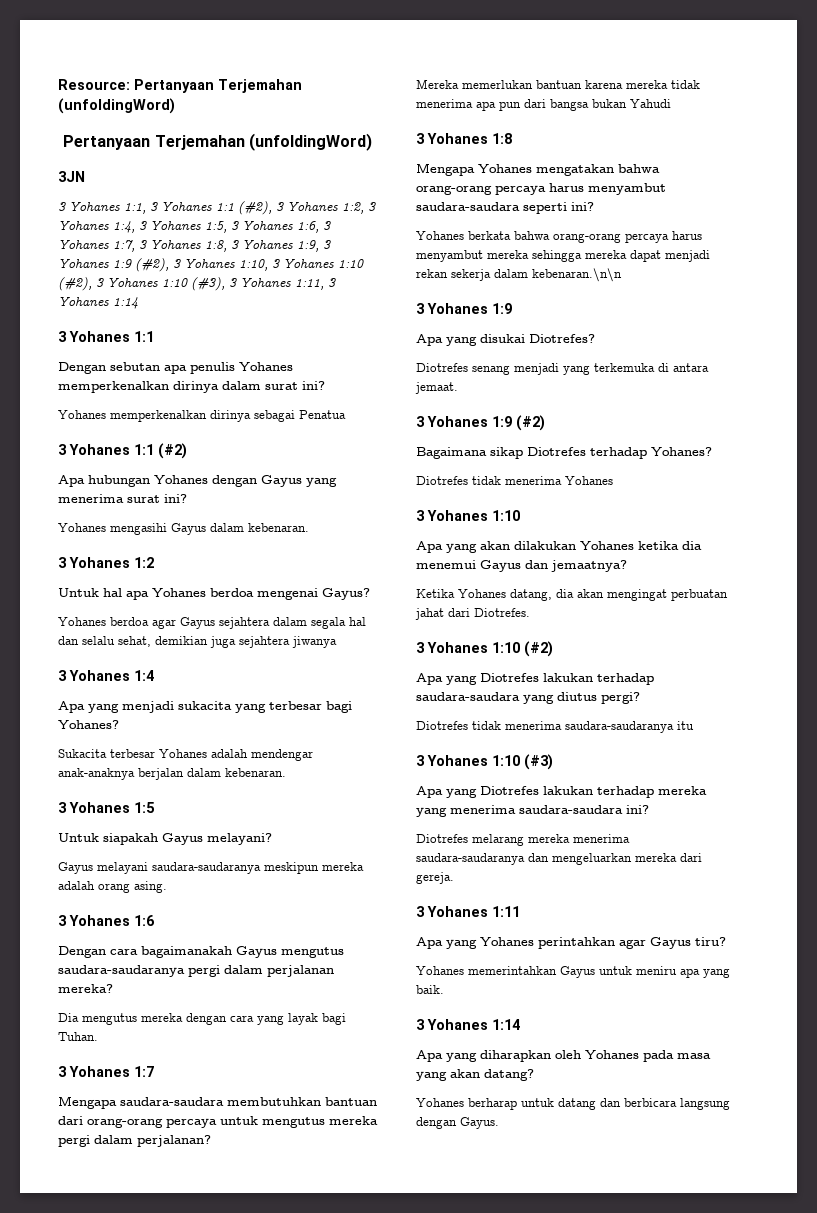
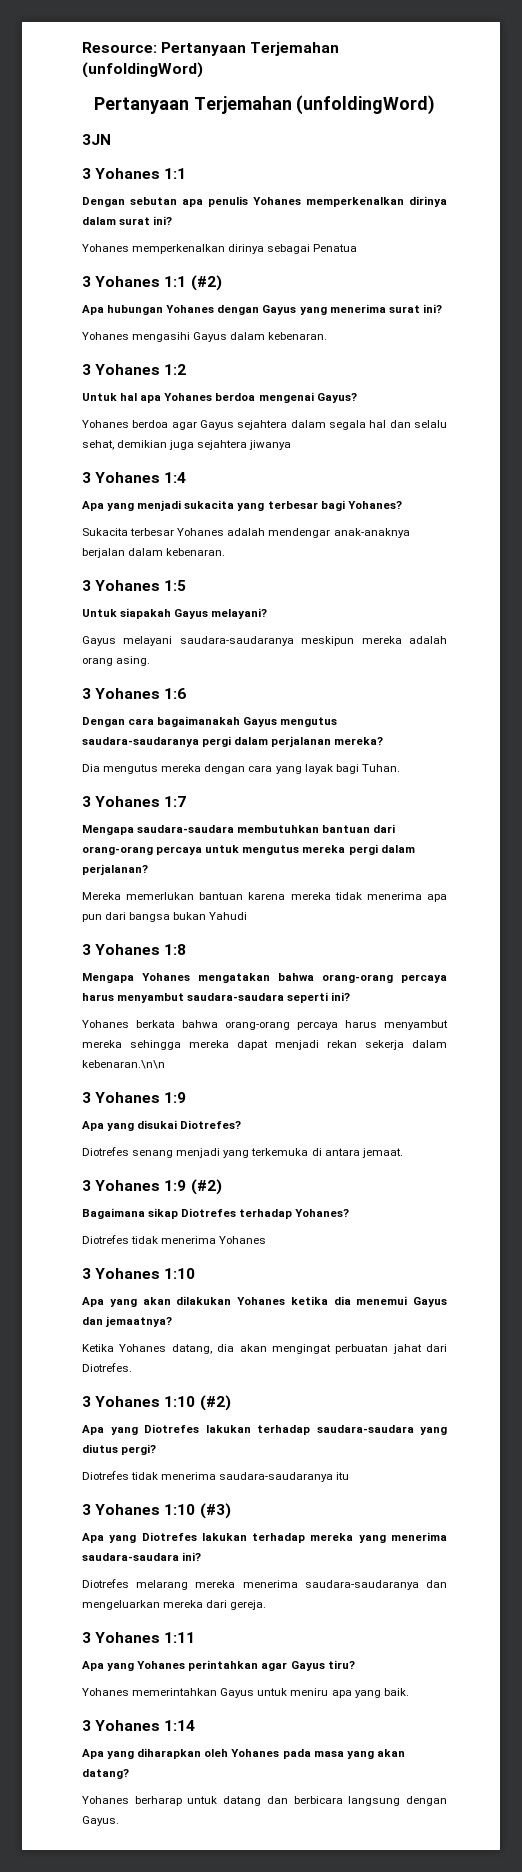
- 3 Yohanes 1:1, 3 Yohanes 1:1 (#2), 3 Yohanes 1:2, 3 Yohanes 1:4, 3 Yohanes 1:5, 3 Yohanes 1:6, 3 Yohanes 1:7, 3 Yohanes 1:8, 3 Yohanes 1:9, 3 Yohanes 1:9 (#2), 3 Yohanes 1:10, 3 Yohanes 1:10 (#2), 3 Yohanes 1:10 (#3), 3 Yohanes 1:11, 3 Yohanes 1:14

